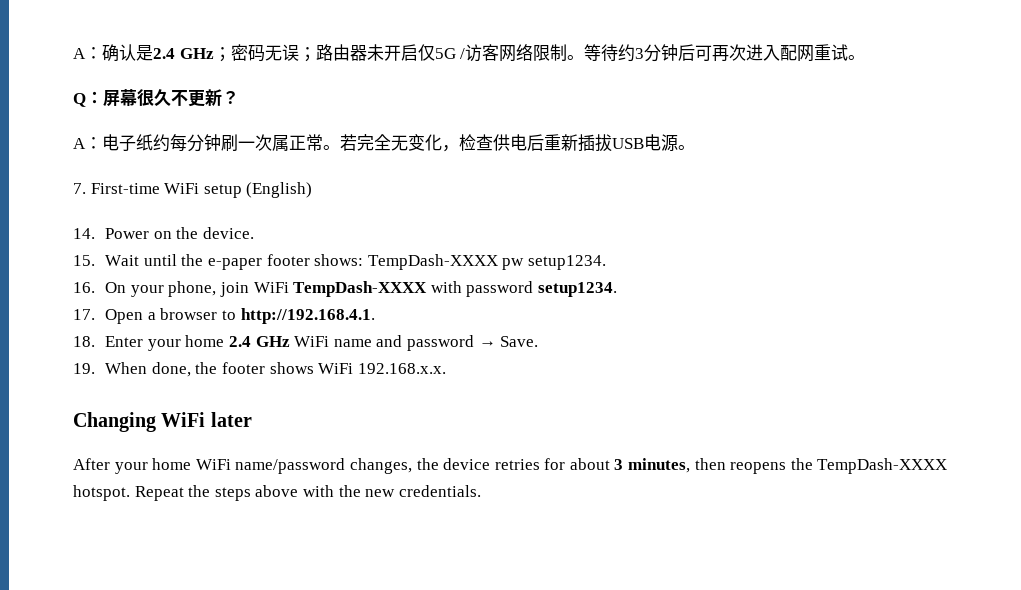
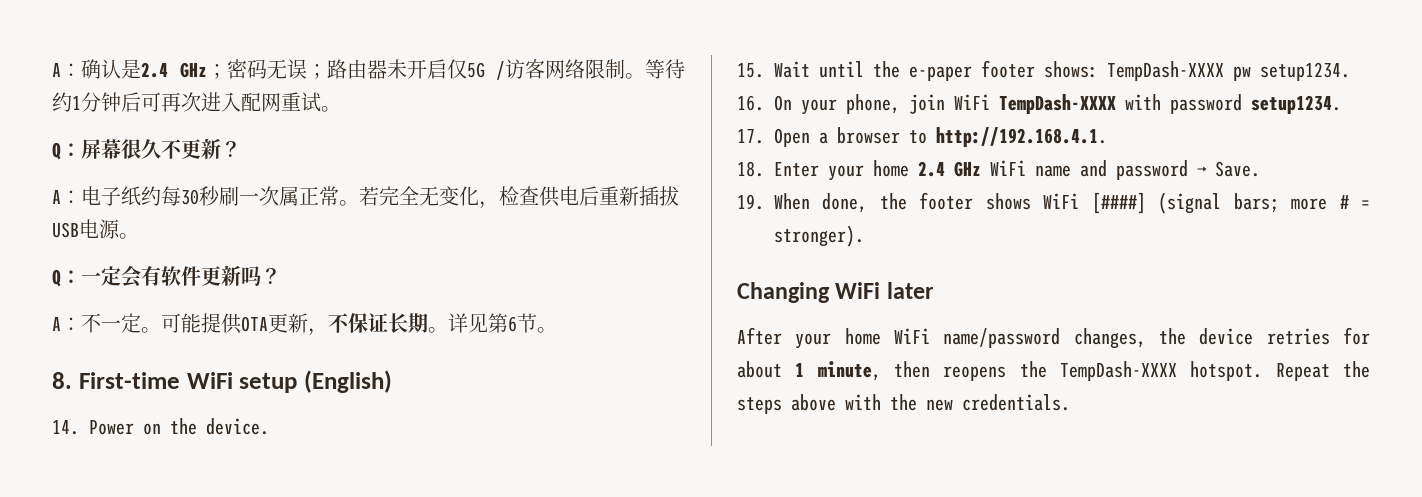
- 等待约3分钟后可再次进入配网重试。
+ 等待约1分钟后可再次进入配网重试。
- A：电子纸约每分钟刷一次属正常。
+ A：电子纸约每30秒刷一次属正常。
- 7. First-time WiFi setup (English)
+ Q：一定会有软件更新吗？
+ A：不一定。可能提供OTA更新，不保证长期。详见第6节。
+ 8. First-time WiFi setup (English)
- 19. When done, the footer shows WiFi 192.168.x.x.
+ 19. When done, the footer shows WiFi [####] (signal bars; more # = stronger).
- After your home WiFi name/password changes, the device retries for about 3 minutes, then reopens the TempDash-XXXX hotspot.
+ After your home WiFi name/password changes, the device retries for about 1 minute, then reopens the TempDash-XXXX hotspot.

